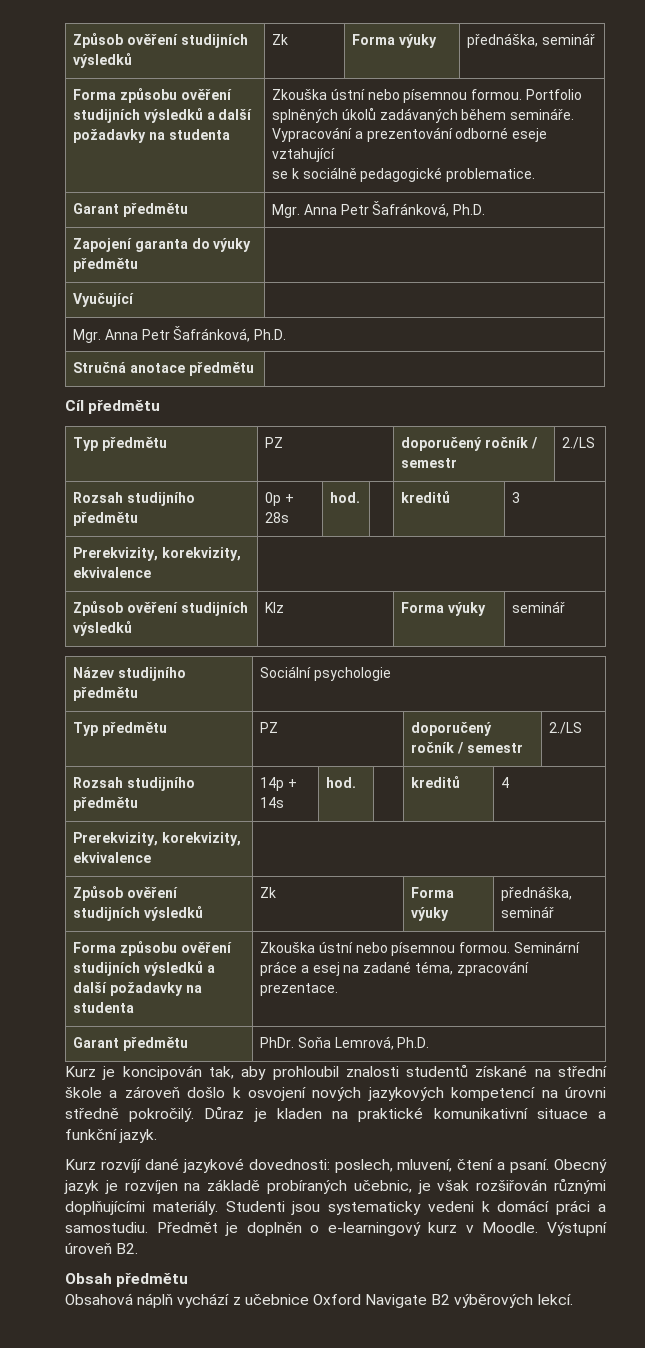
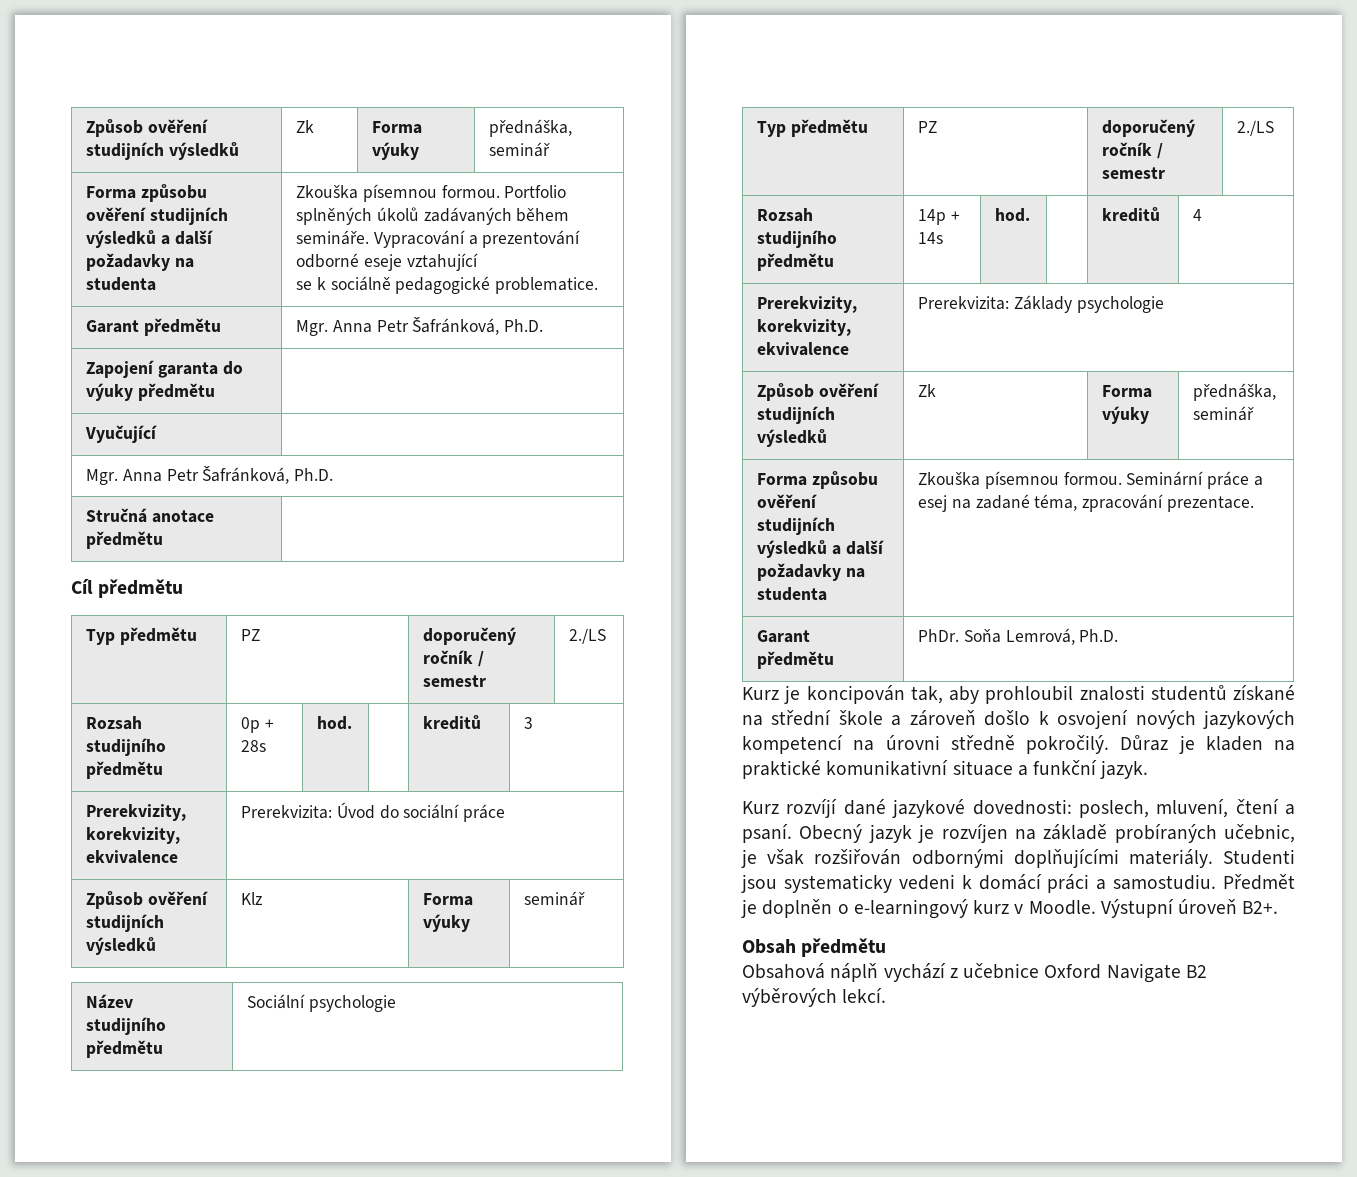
- Forma způsobu ověření studijních výsledků a další požadavky na studenta | Zkouška ústní nebo písemnou formou. Portfolio splněných úkolů zadávaných během semináře. Vypracování a prezentování odborné eseje vztahující
+ Forma způsobu ověření studijních výsledků a další požadavky na studenta | Zkouška písemnou formou. Portfolio splněných úkolů zadávaných během semináře. Vypracování a prezentování odborné eseje vztahující
  Rozsah studijního předmětu | 0p + 28s | hod. | | kreditů | 3
- Prerekvizity, korekvizity, ekvivalence |
+ Prerekvizity, korekvizity, ekvivalence | Prerekvizita: Úvod do sociální práce
  Rozsah studijního předmětu | 14p + 14s | hod. | | kreditů | 4
- Prerekvizity, korekvizity, ekvivalence |
+ Prerekvizity, korekvizity, ekvivalence | Prerekvizita: Základy psychologie
- Forma způsobu ověření studijních výsledků a další požadavky na studenta | Zkouška ústní nebo písemnou formou. Seminární práce a esej na zadané téma, zpracování prezentace.
+ Forma způsobu ověření studijních výsledků a další požadavky na studenta | Zkouška písemnou formou. Seminární práce a esej na zadané téma, zpracování prezentace.
- Obecný jazyk je rozvíjen na základě probíraných učebnic, je však rozšiřován různými doplňujícími materiály.
+ Obecný jazyk je rozvíjen na základě probíraných učebnic, je však rozšiřován odbornými doplňujícími materiály.
- Výstupní úroveň B2.
+ Výstupní úroveň B2+.

